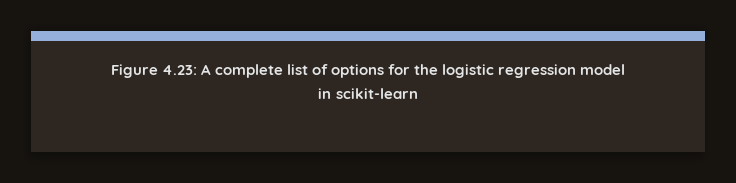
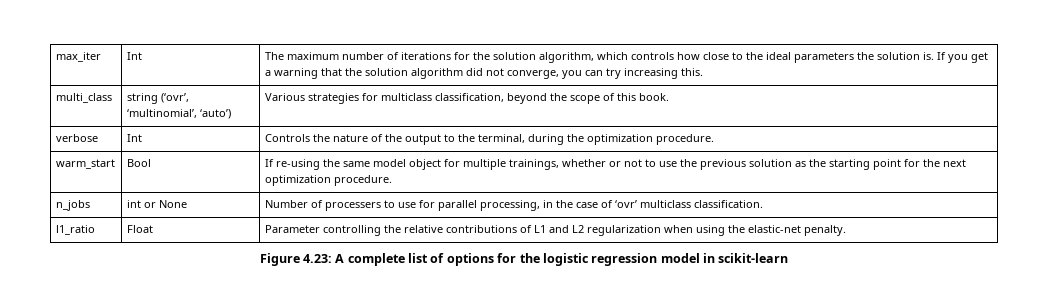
+ max_iter | Int | The maximum number of iterations for the solution algorithm, which controls how close to the ideal parameters the solution is. If you get a warning that the solution algorithm did not converge, you can try increasing this.
+ multi_class | string (‘ovr’, ‘multinomial’, ‘auto’) | Various strategies for multiclass classification, beyond the scope of this book.
+ verbose | Int | Controls the nature of the output to the terminal, during the optimization procedure.
+ warm_start | Bool | If re-using the same model object for multiple trainings, whether or not to use the previous solution as the starting point for the next optimization procedure.
+ n_jobs | int or None | Number of processers to use for parallel processing, in the case of ‘ovr’ multiclass classification.
+ l1_ratio | Float | Parameter controlling the relative contributions of L1 and L2 regularization when using the elastic-net penalty.

